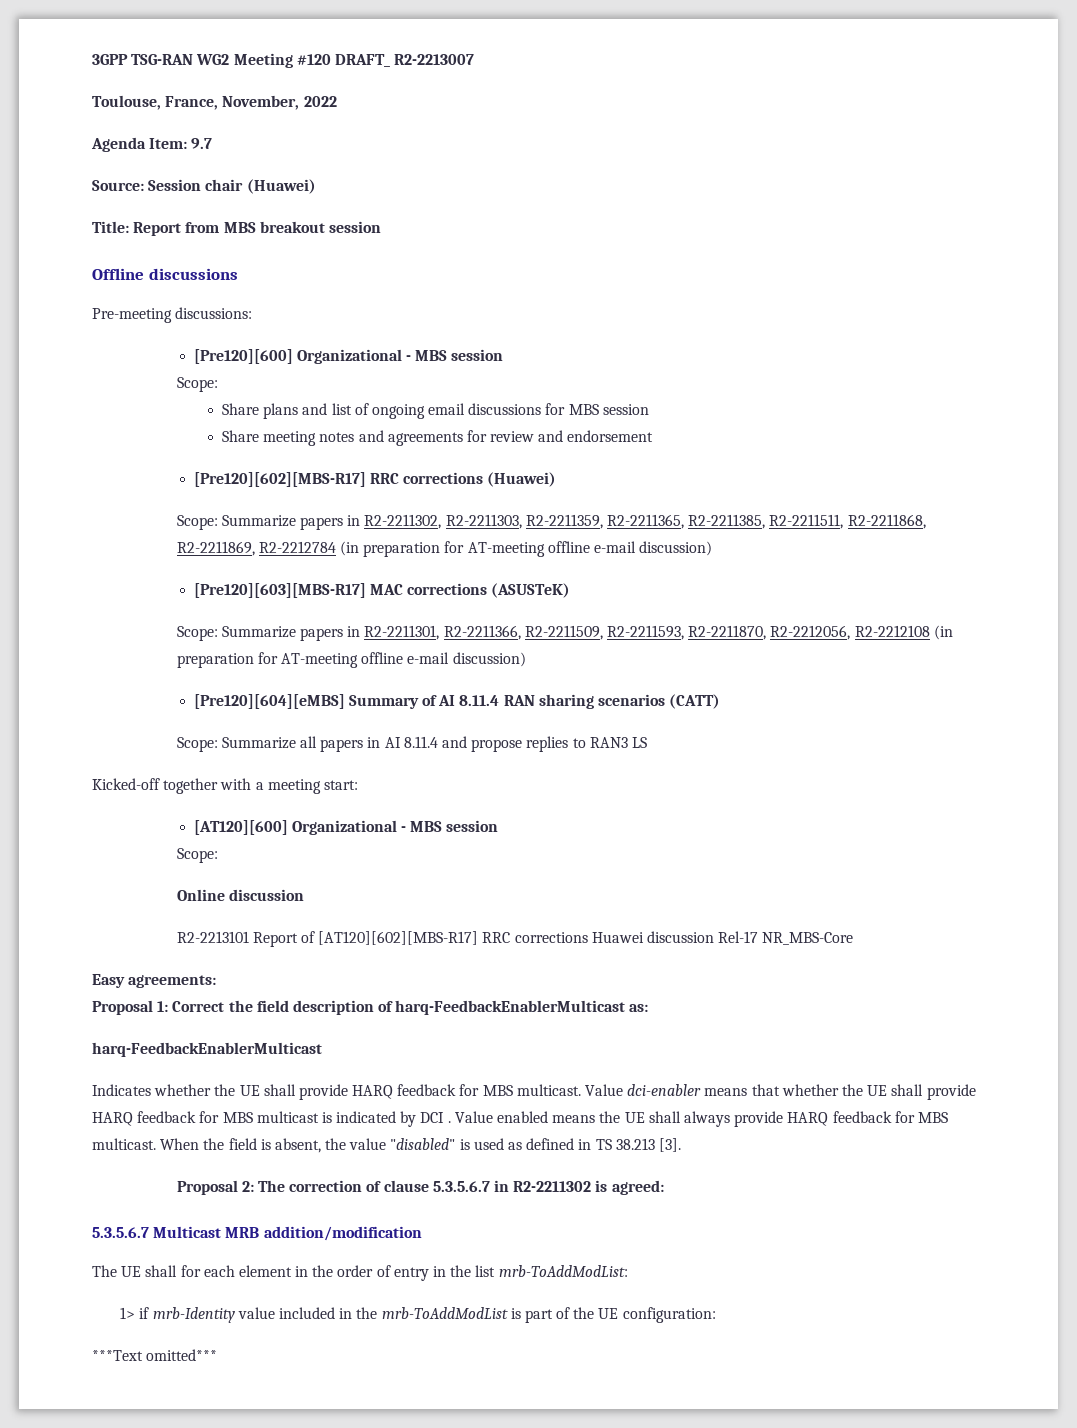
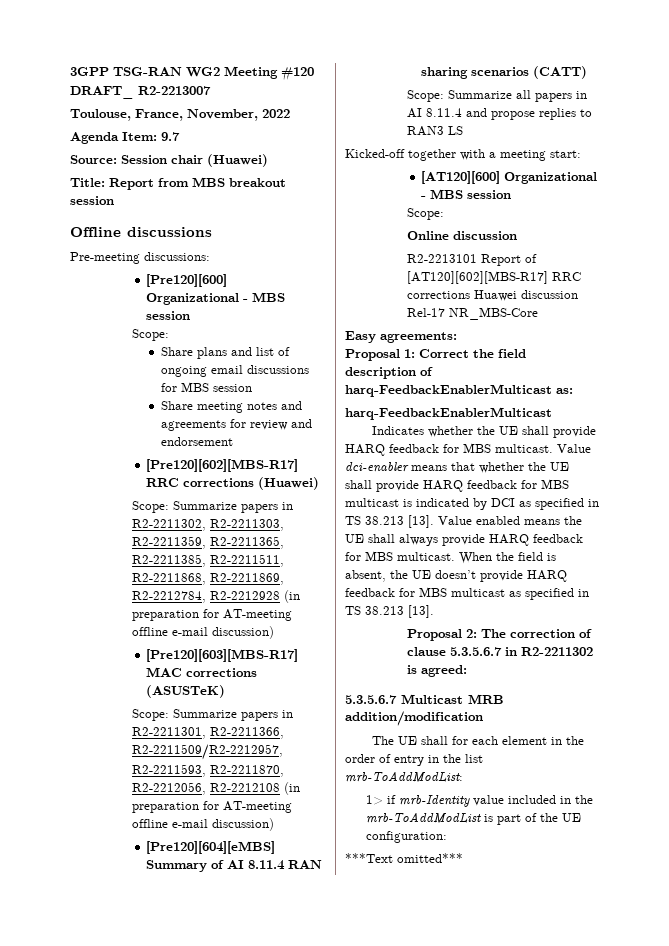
- Scope: Summarize papers in R2-2211302, R2-2211303, R2-2211359, R2-2211365, R2-2211385, R2-2211511, R2-2211868, R2-2211869, R2-2212784 (in preparation for AT-meeting offline e-mail discussion)
+ Scope: Summarize papers in R2-2211302, R2-2211303, R2-2211359, R2-2211365, R2-2211385, R2-2211511, R2-2211868, R2-2211869, R2-2212784, R2-2212928 (in preparation for AT-meeting offline e-mail discussion)
- Scope: Summarize papers in R2-2211301, R2-2211366, R2-2211509, R2-2211593, R2-2211870, R2-2212056, R2-2212108 (in preparation for AT-meeting offline e-mail discussion)
+ Scope: Summarize papers in R2-2211301, R2-2211366, R2-2211509/R2-2212957, R2-2211593, R2-2211870, R2-2212056, R2-2212108 (in preparation for AT-meeting offline e-mail discussion)
- Value dci-enabler means that whether the UE shall provide HARQ feedback for MBS multicast is indicated by DCI .
+ Value dci-enabler means that whether the UE shall provide HARQ feedback for MBS multicast is indicated by DCI as specified in TS 38.213 [13].
- When the field is absent, the value "disabled" is used as defined in TS 38.213 [3].
+ When the field is absent, the UE doesn’t provide HARQ feedback for MBS multicast as specified in TS 38.213 [13].

